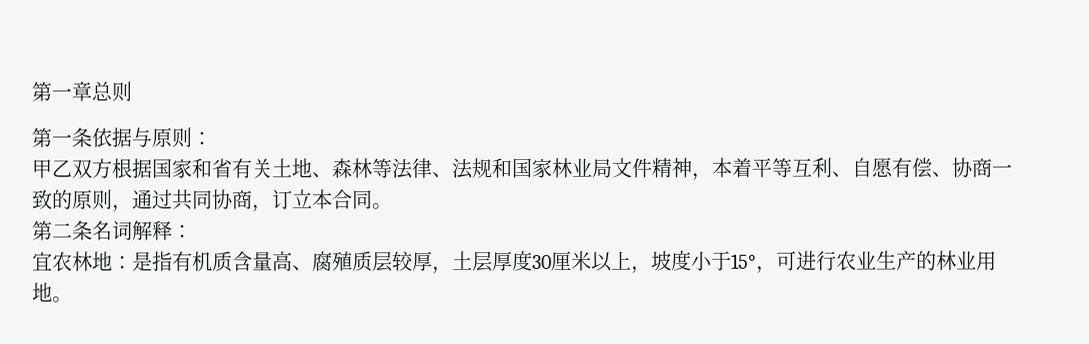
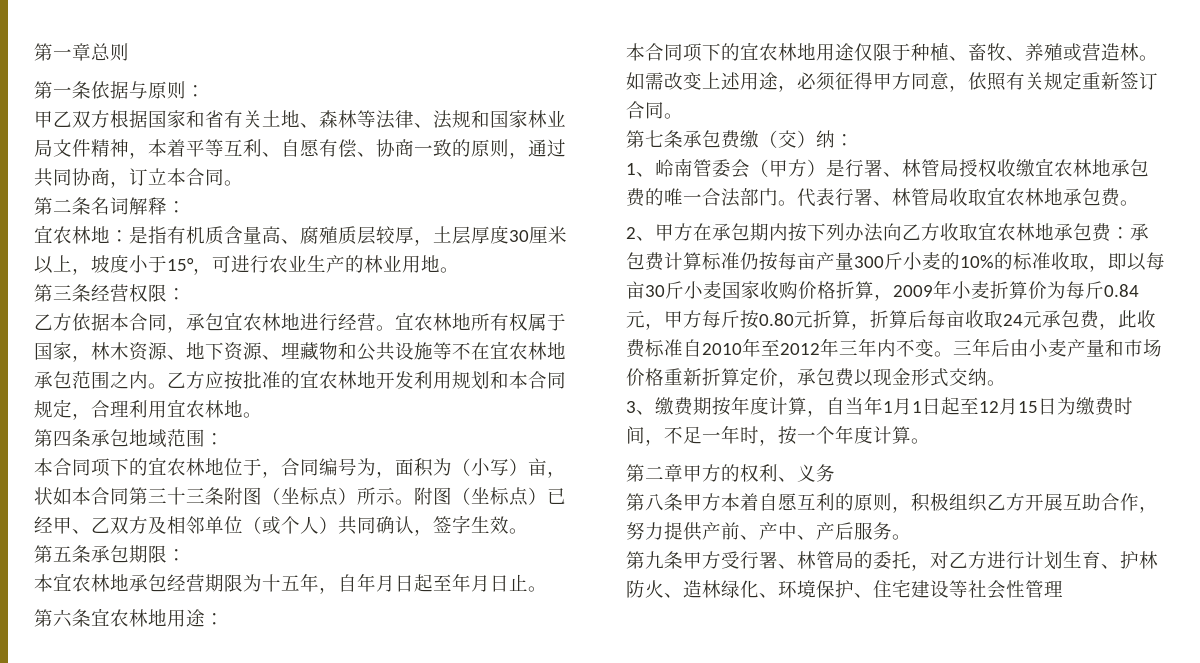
+ 第三条经营权限：
+ 乙方依据本合同，承包宜农林地进行经营。宜农林地所有权属于国家，林木资源、地下资源、埋藏物和公共设施等不在宜农林地承包范围之内。乙方应按批准的宜农林地开发利用规划和本合同规定，合理利用宜农林地。
+ 第四条承包地域范围：
+ 本合同项下的宜农林地位于，合同编号为，面积为（小写）亩，状如本合同第三十三条附图（坐标点）所示。附图（坐标点）已经甲、乙双方及相邻单位（或个人）共同确认，签字生效。
+ 第五条承包期限：
+ 本宜农林地承包经营期限为十五年，自年月日起至年月日止。
+ 第六条宜农林地用途：
+ 本合同项下的宜农林地用途仅限于种植、畜牧、养殖或营造林。如需改变上述用途，必须征得甲方同意，依照有关规定重新签订合同。
+ 第七条承包费缴（交）纳：
+ 1、岭南管委会（甲方）是行署、林管局授权收缴宜农林地承包费的唯一合法部门。代表行署、林管局收取宜农林地承包费。
+ 2、甲方在承包期内按下列办法向乙方收取宜农林地承包费：承包费计算标准仍按每亩产量300斤小麦的10%的标准收取，即以每亩30斤小麦国家收购价格折算，2009年小麦折算价为每斤0.84元，甲方每斤按0.80元折算，折算后每亩收取24元承包费，此收费标准自2010年至2012年三年内不变。三年后由小麦产量和市场价格重新折算定价，承包费以现金形式交纳。
+ 3、缴费期按年度计算，自当年1月1日起至12月15日为缴费时间，不足一年时，按一个年度计算。
+ 第二章甲方的权利、义务
+ 第八条甲方本着自愿互利的原则，积极组织乙方开展互助合作，努力提供产前、产中、产后服务。
+ 第九条甲方受行署、林管局的委托，对乙方进行计划生育、护林防火、造林绿化、环境保护、住宅建设等社会性管理

